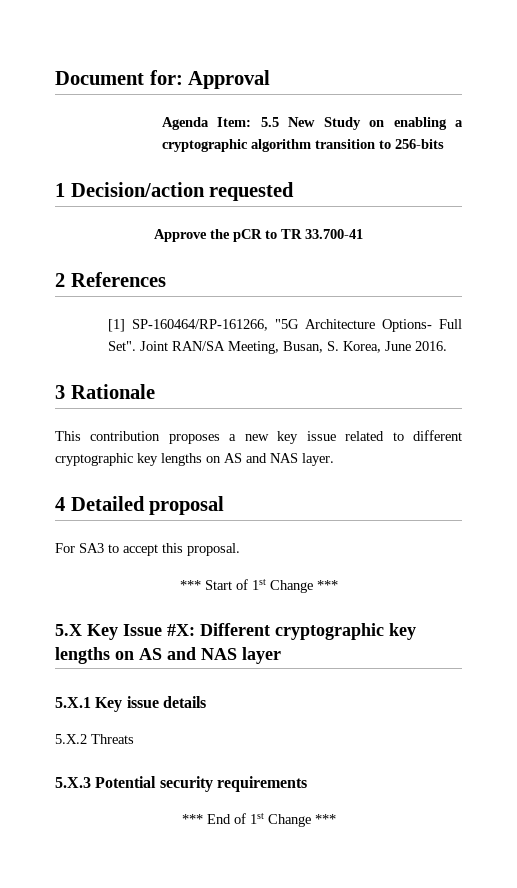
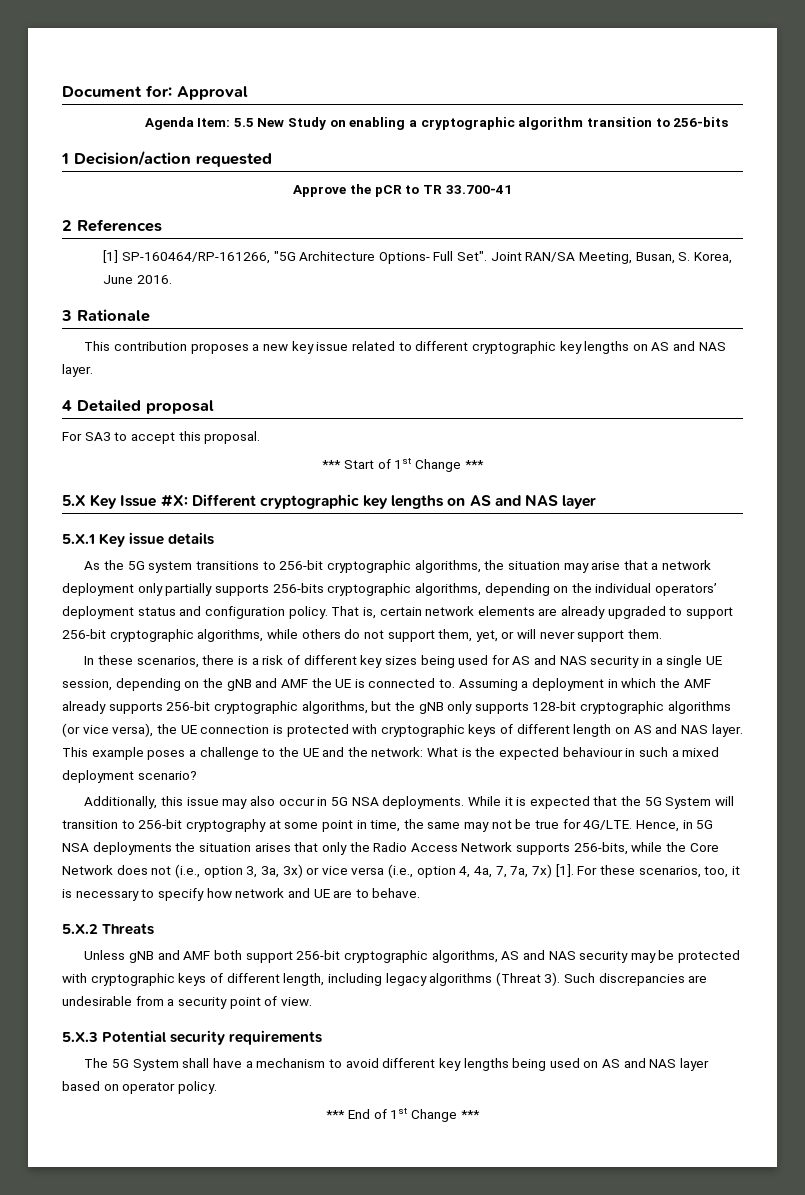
+ As the 5G system transitions to 256-bit cryptographic algorithms, the situation may arise that a network deployment only partially supports 256-bits cryptographic algorithms, depending on the individual operators’ deployment status and configuration policy. That is, certain network elements are already upgraded to support 256-bit cryptographic algorithms, while others do not support them, yet, or will never support them.
+ In these scenarios, there is a risk of different key sizes being used for AS and NAS security in a single UE session, depending on the gNB and AMF the UE is connected to. Assuming a deployment in which the AMF already supports 256-bit cryptographic algorithms, but the gNB only supports 128-bit cryptographic algorithms (or vice versa), the UE connection is protected with cryptographic keys of different length on AS and NAS layer. This example poses a challenge to the UE and the network: What is the expected behaviour in such a mixed deployment scenario?
+ Additionally, this issue may also occur in 5G NSA deployments. While it is expected that the 5G System will transition to 256-bit cryptography at some point in time, the same may not be true for 4G/LTE. Hence, in 5G NSA deployments the situation arises that only the Radio Access Network supports 256-bits, while the Core Network does not (i.e., option 3, 3a, 3x) or vice versa (i.e., option 4, 4a, 7, 7a, 7x) [1]. For these scenarios, too, it is necessary to specify how network and UE are to behave.
  5.X.2 Threats
+ Unless gNB and AMF both support 256-bit cryptographic algorithms, AS and NAS security may be protected with cryptographic keys of different length, including legacy algorithms (Threat 3). Such discrepancies are undesirable from a security point of view.
  5.X.3 Potential security requirements
+ The 5G System shall have a mechanism to avoid different key lengths being used on AS and NAS layer based on operator policy.

